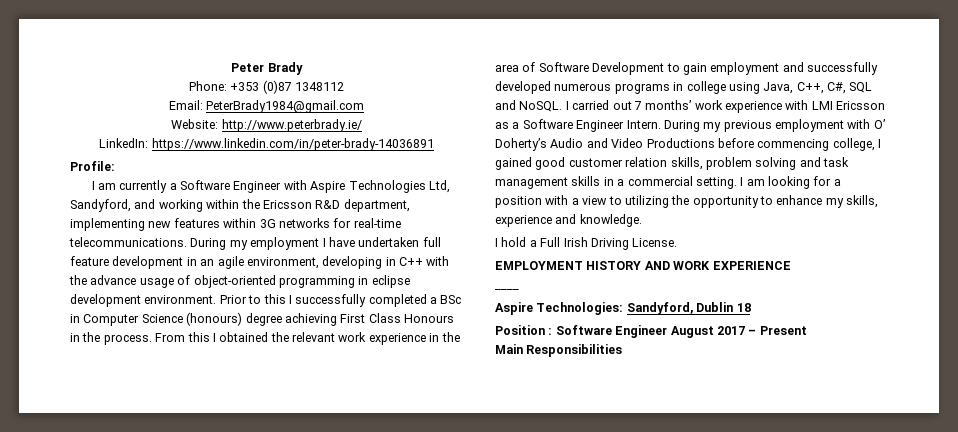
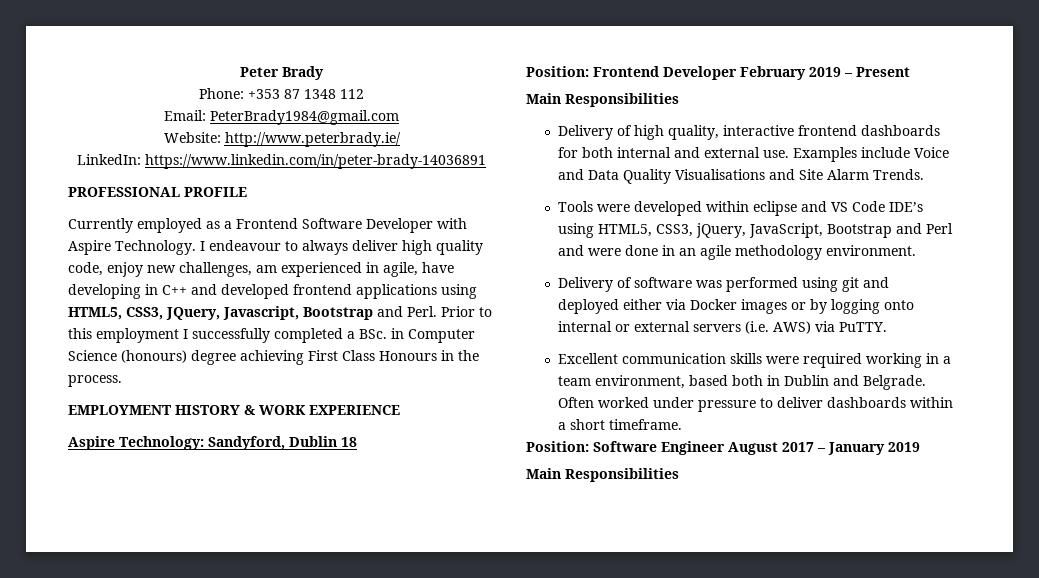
- Phone: +353 (0)87 1348112
+ Phone: +353 87 1348 112
- Profile:
- I am currently a Software Engineer with Aspire Technologies Ltd, Sandyford, and working within the Ericsson R&D department, implementing new features within 3G networks for real-time telecommunications. During my employment I have undertaken full feature development in an agile environment, developing in C++ with the advance usage of object-oriented programming in eclipse development environment.
+ PROFESSIONAL PROFILE
+ Currently employed as a Frontend Software Developer with Aspire Technology. I endeavour to always deliver high quality code, enjoy new challenges, am experienced in agile, have developing in C++ and developed frontend applications using HTML5, CSS3, JQuery, Javascript, Bootstrap and Perl.
- Prior to this I successfully completed a BSc in Computer Science (honours) degree achieving First Class Honours in the process. From this I obtained the relevant work experience in the area of Software Development to gain employment and successfully developed numerous programs in college using Java, C++, C#, SQL and NoSQL. I carried out 7 months’ work experience with LMI Ericsson as a Software Engineer Intern. During my previous employment with O’ Doherty’s Audio and Video Productions before commencing college, I gained good customer relation skills, problem solving and task management skills in a commercial setting. I am looking for a position with a view to utilizing the opportunity to enhance my skills, experience and knowledge.
- I hold a Full Irish Driving License.
+ Prior to this employment I successfully completed a BSc. in Computer Science (honours) degree achieving First Class Honours in the process.
- EMPLOYMENT HISTORY AND WORK EXPERIENCE
+ EMPLOYMENT HISTORY & WORK EXPERIENCE
- ____
- Aspire Technologies: Sandyford, Dublin 18
+ Aspire Technology: Sandyford, Dublin 18
- Position : Software Engineer August 2017 – Present
+ Position: Frontend Developer February 2019 – Present
+ Main Responsibilities
+ Delivery of high quality, interactive frontend dashboards for both internal and external use. Examples include Voice and Data Quality Visualisations and Site Alarm Trends.
+ Tools were developed within eclipse and VS Code IDE’s using HTML5, CSS3, jQuery, JavaScript, Bootstrap and Perl and were done in an agile methodology environment.
+ Delivery of software was performed using git and deployed either via Docker images or by logging onto internal or external servers (i.e. AWS) via PuTTY.
+ Excellent communication skills were required working in a team environment, based both in Dublin and Belgrade. Often worked under pressure to deliver dashboards within a short timeframe.
+ Position: Software Engineer August 2017 – January 2019

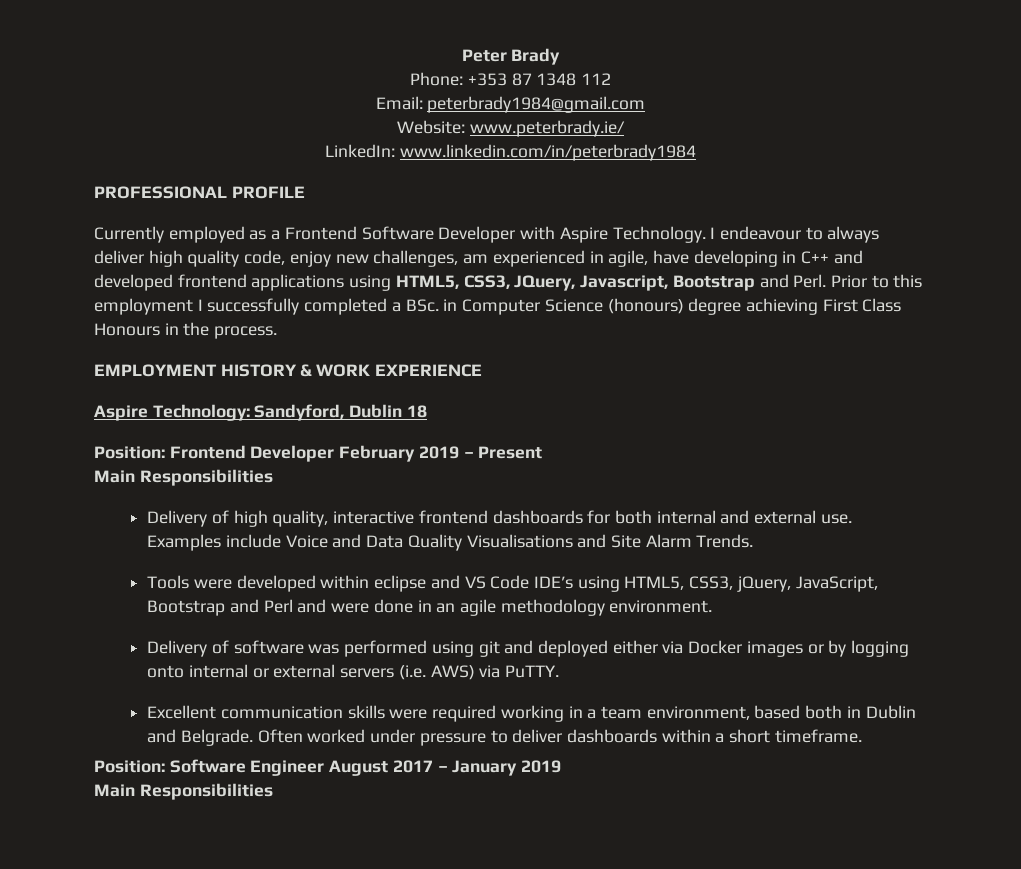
- Email: PeterBrady1984@gmail.com
+ Email: peterbrady1984@gmail.com
- Website: http://www.peterbrady.ie/
+ Website: www.peterbrady.ie/
- LinkedIn: https://www.linkedin.com/in/peter-brady-14036891
+ LinkedIn: www.linkedin.com/in/peterbrady1984

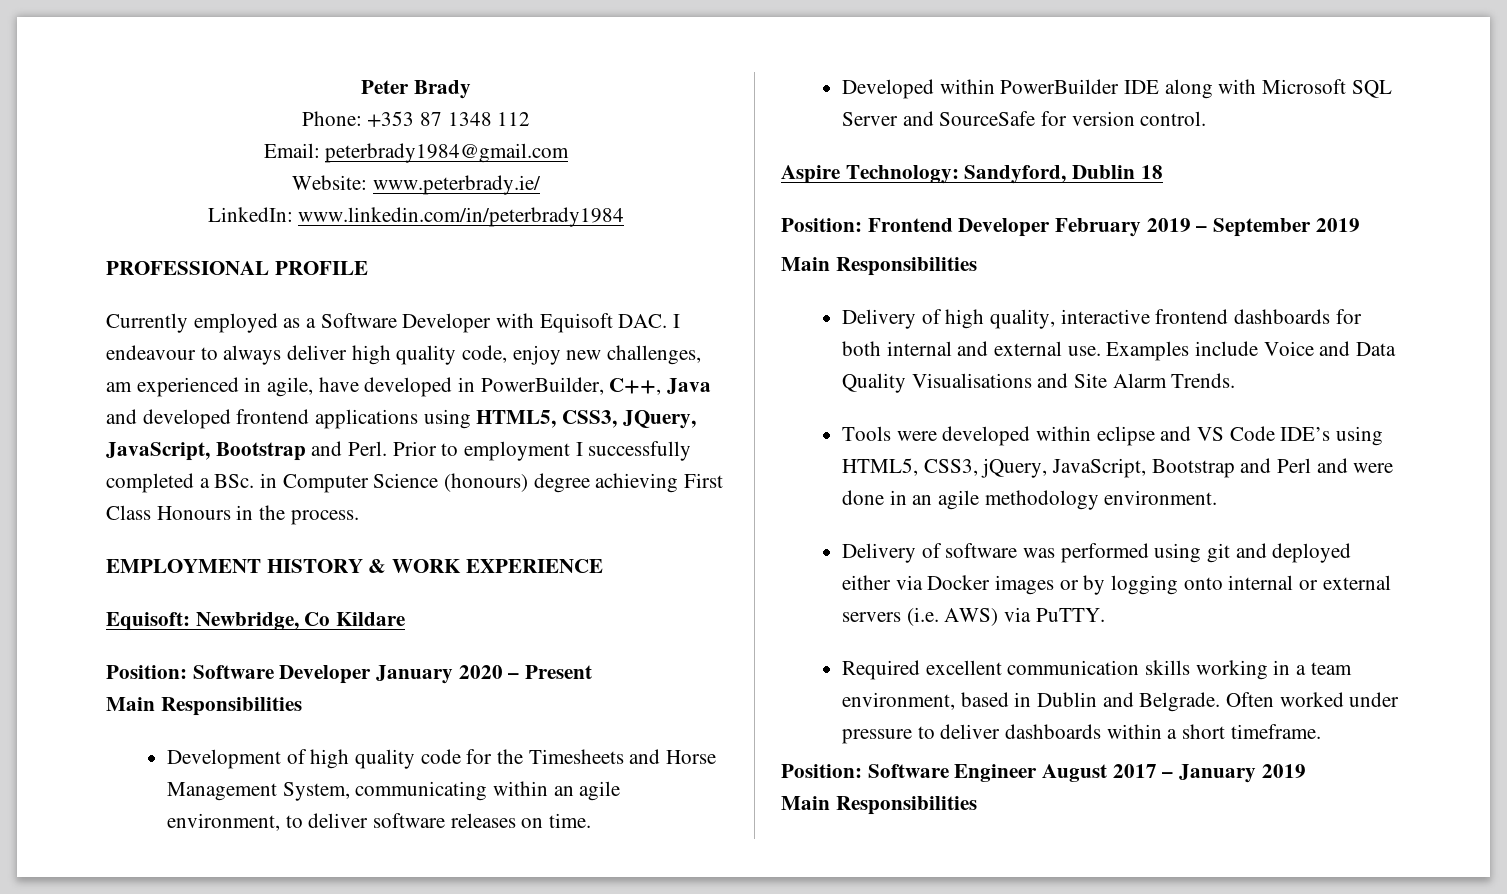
- Currently employed as a Frontend Software Developer with Aspire Technology. I endeavour to always deliver high quality code, enjoy new challenges, am experienced in agile, have developing in C++ and developed frontend applications using HTML5, CSS3, JQuery, Javascript, Bootstrap and Perl.
+ Currently employed as a Software Developer with Equisoft DAC. I endeavour to always deliver high quality code, enjoy new challenges, am experienced in agile, have developed in PowerBuilder, C++, Java and developed frontend applications using HTML5, CSS3, JQuery, JavaScript, Bootstrap and Perl.
- Prior to this employment I successfully completed a BSc. in Computer Science (honours) degree achieving First Class Honours in the process.
+ Prior to employment I successfully completed a BSc. in Computer Science (honours) degree achieving First Class Honours in the process.
+ Equisoft: Newbridge, Co Kildare
+ Position: Software Developer January 2020 – Present
+ Main Responsibilities
+ Development of high quality code for the Timesheets and Horse Management System, communicating within an agile environment, to deliver software releases on time.
+ Developed within PowerBuilder IDE along with Microsoft SQL Server and SourceSafe for version control.
- Position: Frontend Developer February 2019 – Present
+ Position: Frontend Developer February 2019 – September 2019
- Excellent communication skills were required working in a team environment, based both in Dublin and Belgrade.
+ Required excellent communication skills working in a team environment, based in Dublin and Belgrade.

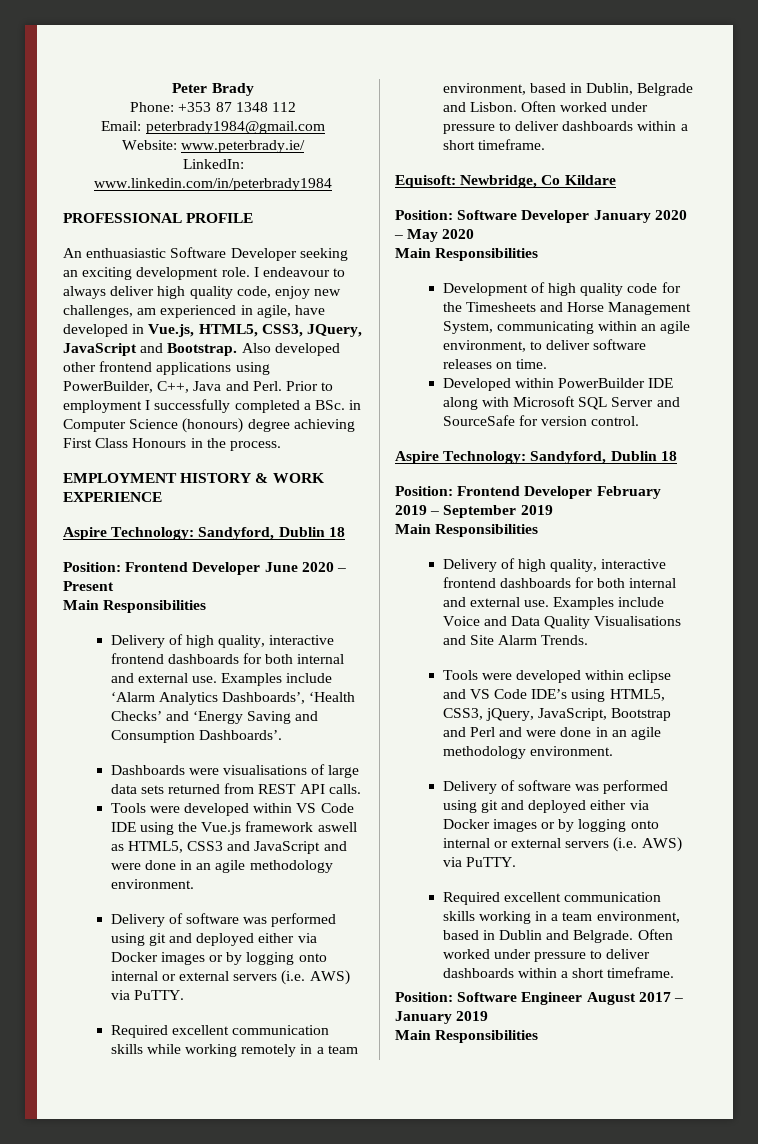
- Currently employed as a Software Developer with Equisoft DAC. I endeavour to always deliver high quality code, enjoy new challenges, am experienced in agile, have developed in PowerBuilder, C++, Java and developed frontend applications using HTML5, CSS3, JQuery, JavaScript, Bootstrap and Perl.
+ An enthuasiastic Software Developer seeking an exciting development role. I endeavour to always deliver high quality code, enjoy new challenges, am experienced in agile, have developed in Vue.js, HTML5, CSS3, JQuery, JavaScript and Bootstrap. Also developed other frontend applications using PowerBuilder, C++, Java and Perl.
  EMPLOYMENT HISTORY & WORK EXPERIENCE
+ Aspire Technology: Sandyford, Dublin 18
+ Position: Frontend Developer June 2020 – Present
+ Main Responsibilities
+ Delivery of high quality, interactive frontend dashboards for both internal and external use. Examples include ‘Alarm Analytics Dashboards’, ‘Health Checks’ and ‘Energy Saving and Consumption Dashboards’.
+ Dashboards were visualisations of large data sets returned from REST API calls.
+ Tools were developed within VS Code IDE using the Vue.js framework aswell as HTML5, CSS3 and JavaScript and were done in an agile methodology environment.
+ Delivery of software was performed using git and deployed either via Docker images or by logging onto internal or external servers (i.e. AWS) via PuTTY.
+ Required excellent communication skills while working remotely in a team environment, based in Dublin, Belgrade and Lisbon. Often worked under pressure to deliver dashboards within a short timeframe.
- Position: Software Developer January 2020 – Present
+ Position: Software Developer January 2020 – May 2020

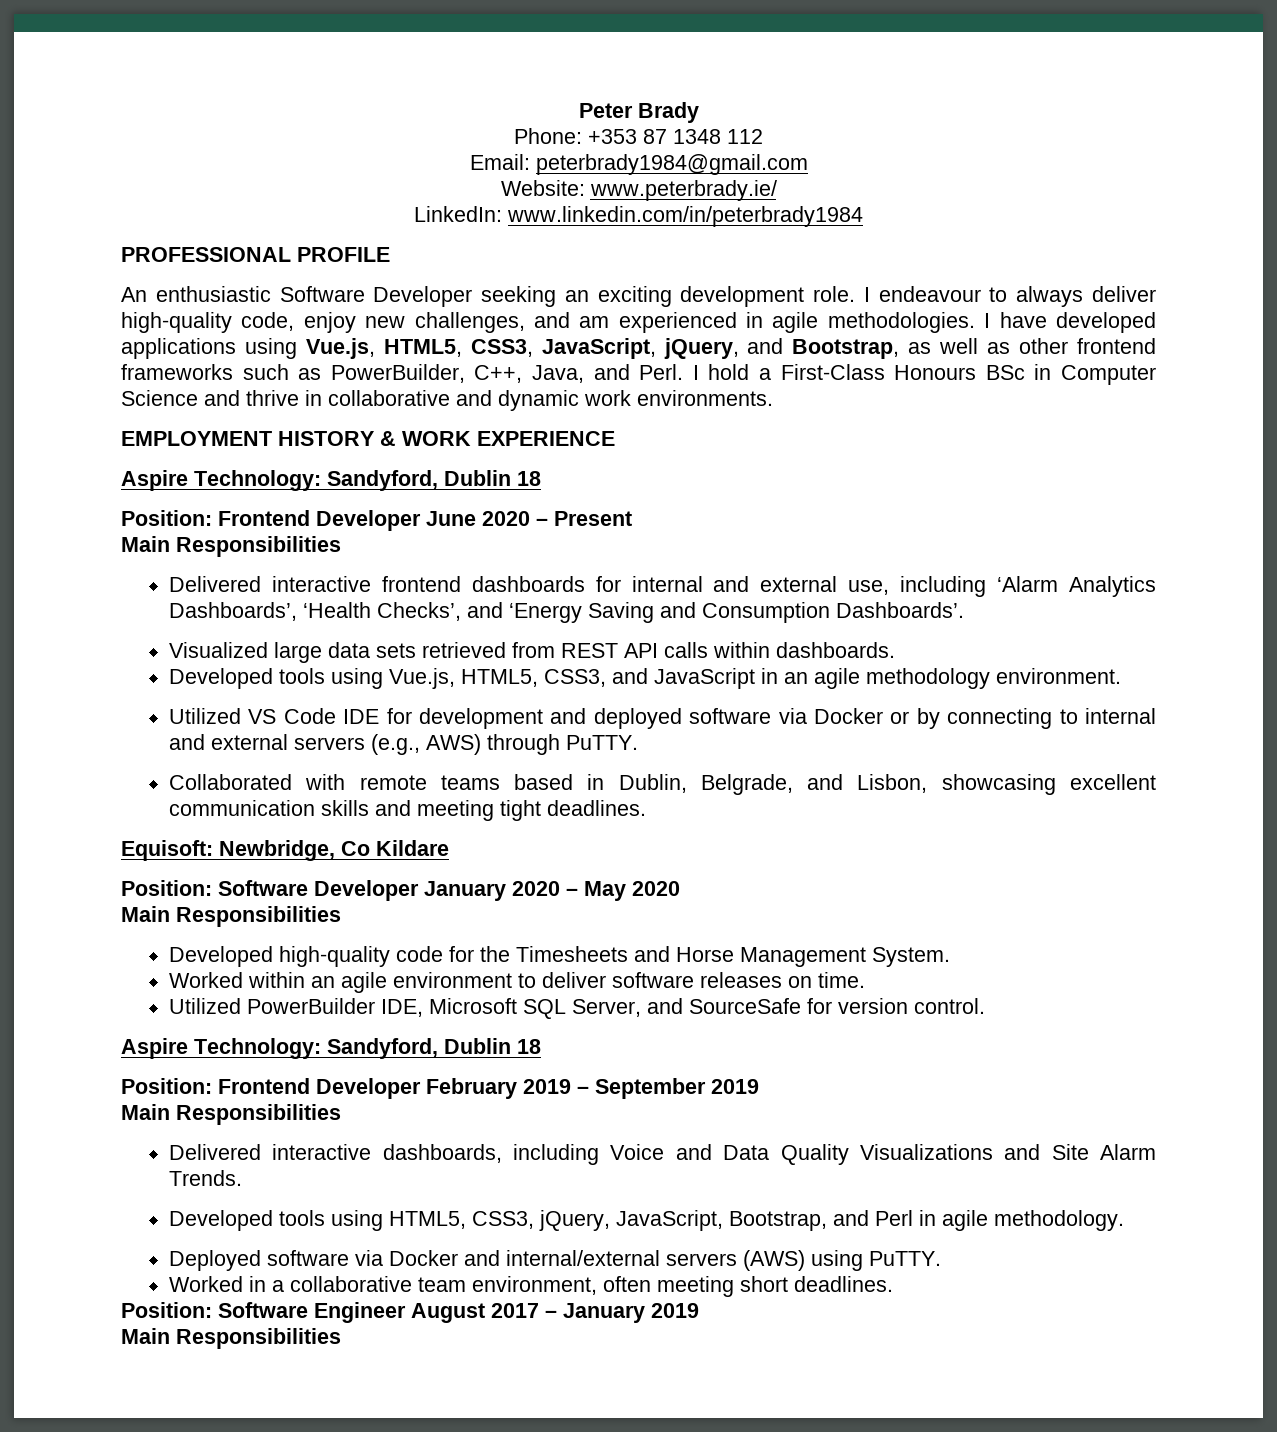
- An enthuasiastic Software Developer seeking an exciting development role.
+ An enthusiastic Software Developer seeking an exciting development role.
- I endeavour to always deliver high quality code, enjoy new challenges, am experienced in agile, have developed in Vue.js, HTML5, CSS3, JQuery, JavaScript and Bootstrap. Also developed other frontend applications using PowerBuilder, C++, Java and Perl.
+ I endeavour to always deliver high-quality code, enjoy new challenges, and am experienced in agile methodologies. I have developed applications using Vue.js, HTML5, CSS3, JavaScript, jQuery, and Bootstrap, as well as other frontend frameworks such as PowerBuilder, C++, Java, and Perl.
- Prior to employment I successfully completed a BSc. in Computer Science (honours) degree achieving First Class Honours in the process.
+ I hold a First-Class Honours BSc in Computer Science and thrive in collaborative and dynamic work environments.
- Delivery of high quality, interactive frontend dashboards for both internal and external use. Examples include ‘Alarm Analytics Dashboards’, ‘Health Checks’ and ‘Energy Saving and Consumption Dashboards’.
+ Delivered interactive frontend dashboards for internal and external use, including ‘Alarm Analytics Dashboards’, ‘Health Checks’, and ‘Energy Saving and Consumption Dashboards’.
- Dashboards were visualisations of large data sets returned from REST API calls.
- Tools were developed within VS Code IDE using the Vue.js framework aswell as HTML5, CSS3 and JavaScript and were done in an agile methodology environment.
- Delivery of software was performed using git and deployed either via Docker images or by logging onto internal or external servers (i.e. AWS) via PuTTY.
- Required excellent communication skills while working remotely in a team environment, based in Dublin, Belgrade and Lisbon. Often worked under pressure to deliver dashboards within a short timeframe.
+ Visualized large data sets retrieved from REST API calls within dashboards.
+ Developed tools using Vue.js, HTML5, CSS3, and JavaScript in an agile methodology environment.
+ Utilized VS Code IDE for development and deployed software via Docker or by connecting to internal and external servers (e.g., AWS) through PuTTY.
+ Collaborated with remote teams based in Dublin, Belgrade, and Lisbon, showcasing excellent communication skills and meeting tight deadlines.
- Development of high quality code for the Timesheets and Horse Management System, communicating within an agile environment, to deliver software releases on time.
+ Developed high-quality code for the Timesheets and Horse Management System.
+ Worked within an agile environment to deliver software releases on time.
- Developed within PowerBuilder IDE along with Microsoft SQL Server and SourceSafe for version control.
+ Utilized PowerBuilder IDE, Microsoft SQL Server, and SourceSafe for version control.
- Delivery of high quality, interactive frontend dashboards for both internal and external use. Examples include Voice and Data Quality Visualisations and Site Alarm Trends.
+ Delivered interactive dashboards, including Voice and Data Quality Visualizations and Site Alarm Trends.
- Tools were developed within eclipse and VS Code IDE’s using HTML5, CSS3, jQuery, JavaScript, Bootstrap and Perl and were done in an agile methodology environment.
- Delivery of software was performed using git and deployed either via Docker images or by logging onto internal or external servers (i.e. AWS) via PuTTY.
- Required excellent communication skills working in a team environment, based in Dublin and Belgrade. Often worked under pressure to deliver dashboards within a short timeframe.
+ Developed tools using HTML5, CSS3, jQuery, JavaScript, Bootstrap, and Perl in agile methodology.
+ Deployed software via Docker and internal/external servers (AWS) using PuTTY.
+ Worked in a collaborative team environment, often meeting short deadlines.

